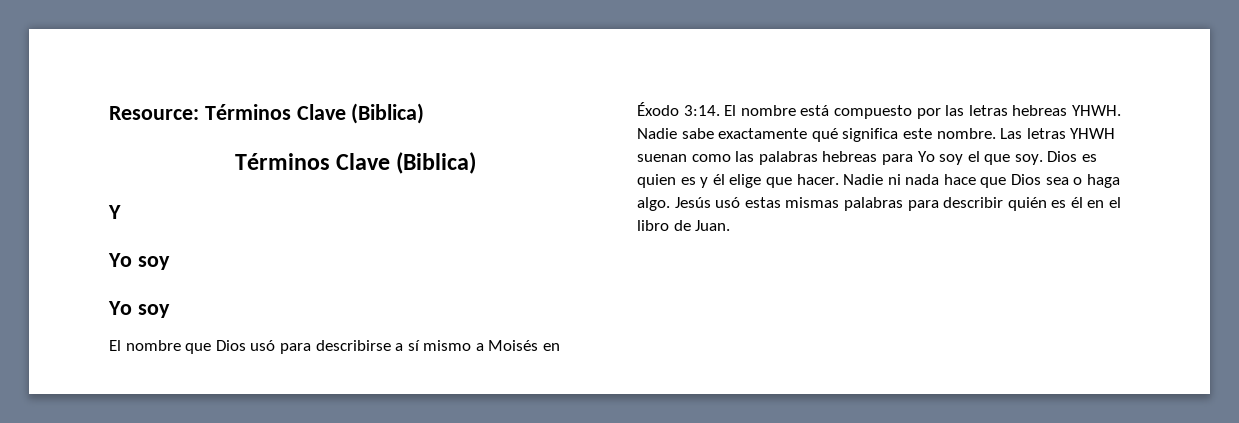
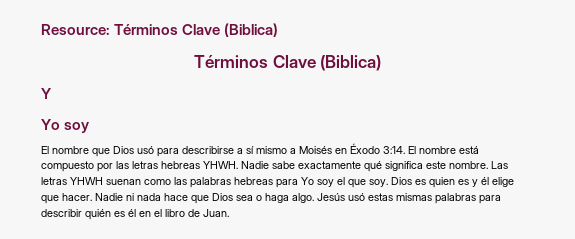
  Y
- Yo soy

